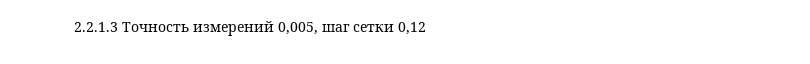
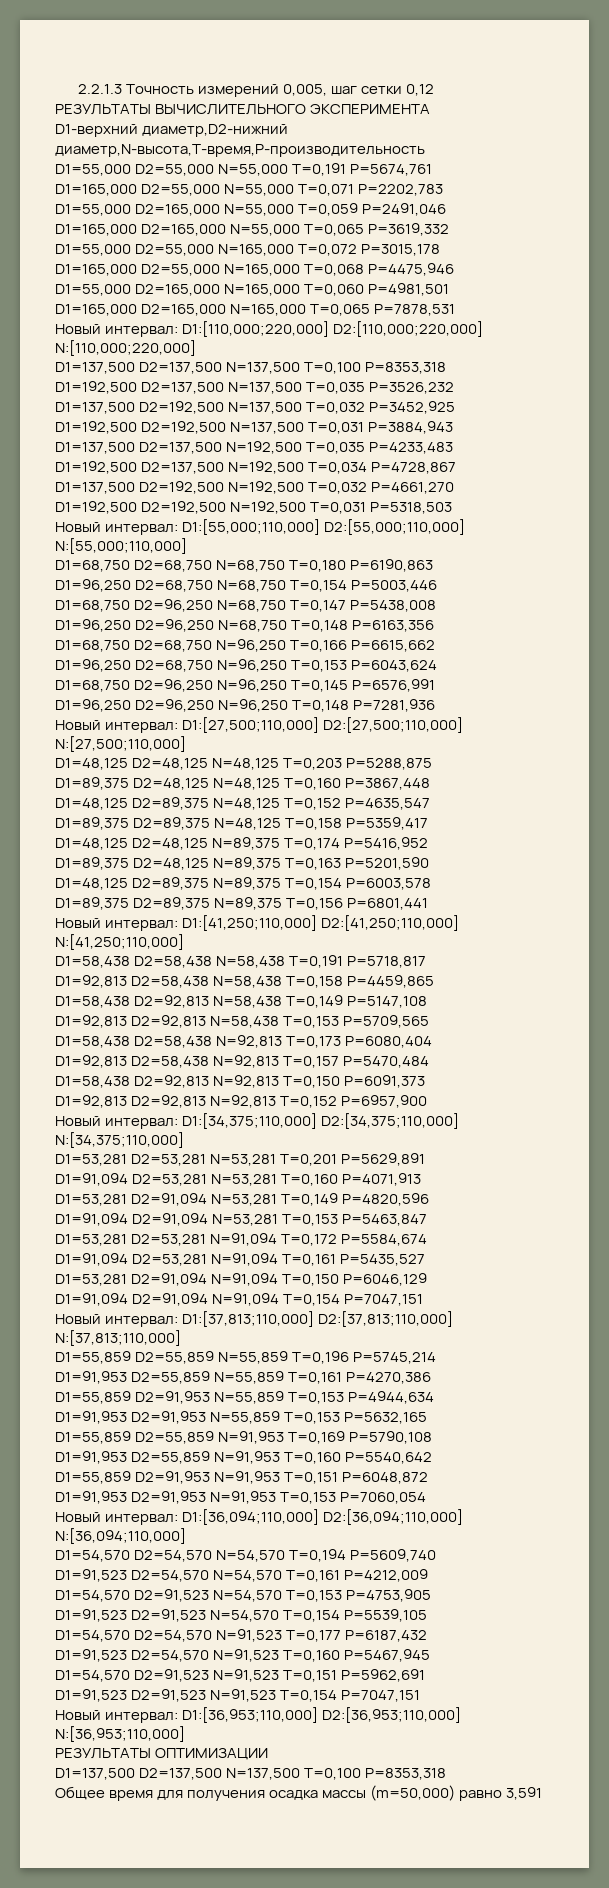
+ РЕЗУЛЬТАТЫ ВЫЧИСЛИТЕЛЬНОГО ЭКСПЕРИМЕНТА
+ D1-верхний диаметр,D2-нижний диаметр,N-высота,T-время,P-производительность
+ D1=55,000 D2=55,000 N=55,000 T=0,191 P=5674,761
+ D1=165,000 D2=55,000 N=55,000 T=0,071 P=2202,783
+ D1=55,000 D2=165,000 N=55,000 T=0,059 P=2491,046
+ D1=165,000 D2=165,000 N=55,000 T=0,065 P=3619,332
+ D1=55,000 D2=55,000 N=165,000 T=0,072 P=3015,178
+ D1=165,000 D2=55,000 N=165,000 T=0,068 P=4475,946
+ D1=55,000 D2=165,000 N=165,000 T=0,060 P=4981,501
+ D1=165,000 D2=165,000 N=165,000 T=0,065 P=7878,531
+ Новый интервал: D1:[110,000;220,000] D2:[110,000;220,000] N:[110,000;220,000]
+ D1=137,500 D2=137,500 N=137,500 T=0,100 P=8353,318
+ D1=192,500 D2=137,500 N=137,500 T=0,035 P=3526,232
+ D1=137,500 D2=192,500 N=137,500 T=0,032 P=3452,925
+ D1=192,500 D2=192,500 N=137,500 T=0,031 P=3884,943
+ D1=137,500 D2=137,500 N=192,500 T=0,035 P=4233,483
+ D1=192,500 D2=137,500 N=192,500 T=0,034 P=4728,867
+ D1=137,500 D2=192,500 N=192,500 T=0,032 P=4661,270
+ D1=192,500 D2=192,500 N=192,500 T=0,031 P=5318,503
+ Новый интервал: D1:[55,000;110,000] D2:[55,000;110,000] N:[55,000;110,000]
+ D1=68,750 D2=68,750 N=68,750 T=0,180 P=6190,863
+ D1=96,250 D2=68,750 N=68,750 T=0,154 P=5003,446
+ D1=68,750 D2=96,250 N=68,750 T=0,147 P=5438,008
+ D1=96,250 D2=96,250 N=68,750 T=0,148 P=6163,356
+ D1=68,750 D2=68,750 N=96,250 T=0,166 P=6615,662
+ D1=96,250 D2=68,750 N=96,250 T=0,153 P=6043,624
+ D1=68,750 D2=96,250 N=96,250 T=0,145 P=6576,991
+ D1=96,250 D2=96,250 N=96,250 T=0,148 P=7281,936
+ Новый интервал: D1:[27,500;110,000] D2:[27,500;110,000] N:[27,500;110,000]
+ D1=48,125 D2=48,125 N=48,125 T=0,203 P=5288,875
+ D1=89,375 D2=48,125 N=48,125 T=0,160 P=3867,448
+ D1=48,125 D2=89,375 N=48,125 T=0,152 P=4635,547
+ D1=89,375 D2=89,375 N=48,125 T=0,158 P=5359,417
+ D1=48,125 D2=48,125 N=89,375 T=0,174 P=5416,952
+ D1=89,375 D2=48,125 N=89,375 T=0,163 P=5201,590
+ D1=48,125 D2=89,375 N=89,375 T=0,154 P=6003,578
+ D1=89,375 D2=89,375 N=89,375 T=0,156 P=6801,441
+ Новый интервал: D1:[41,250;110,000] D2:[41,250;110,000] N:[41,250;110,000]
+ D1=58,438 D2=58,438 N=58,438 T=0,191 P=5718,817
+ D1=92,813 D2=58,438 N=58,438 T=0,158 P=4459,865
+ D1=58,438 D2=92,813 N=58,438 T=0,149 P=5147,108
+ D1=92,813 D2=92,813 N=58,438 T=0,153 P=5709,565
+ D1=58,438 D2=58,438 N=92,813 T=0,173 P=6080,404
+ D1=92,813 D2=58,438 N=92,813 T=0,157 P=5470,484
+ D1=58,438 D2=92,813 N=92,813 T=0,150 P=6091,373
+ D1=92,813 D2=92,813 N=92,813 T=0,152 P=6957,900
+ Новый интервал: D1:[34,375;110,000] D2:[34,375;110,000] N:[34,375;110,000]
+ D1=53,281 D2=53,281 N=53,281 T=0,201 P=5629,891
+ D1=91,094 D2=53,281 N=53,281 T=0,160 P=4071,913
+ D1=53,281 D2=91,094 N=53,281 T=0,149 P=4820,596
+ D1=91,094 D2=91,094 N=53,281 T=0,153 P=5463,847
+ D1=53,281 D2=53,281 N=91,094 T=0,172 P=5584,674
+ D1=91,094 D2=53,281 N=91,094 T=0,161 P=5435,527
+ D1=53,281 D2=91,094 N=91,094 T=0,150 P=6046,129
+ D1=91,094 D2=91,094 N=91,094 T=0,154 P=7047,151
+ Новый интервал: D1:[37,813;110,000] D2:[37,813;110,000] N:[37,813;110,000]
+ D1=55,859 D2=55,859 N=55,859 T=0,196 P=5745,214
+ D1=91,953 D2=55,859 N=55,859 T=0,161 P=4270,386
+ D1=55,859 D2=91,953 N=55,859 T=0,153 P=4944,634
+ D1=91,953 D2=91,953 N=55,859 T=0,153 P=5632,165
+ D1=55,859 D2=55,859 N=91,953 T=0,169 P=5790,108
+ D1=91,953 D2=55,859 N=91,953 T=0,160 P=5540,642
+ D1=55,859 D2=91,953 N=91,953 T=0,151 P=6048,872
+ D1=91,953 D2=91,953 N=91,953 T=0,153 P=7060,054
+ Новый интервал: D1:[36,094;110,000] D2:[36,094;110,000] N:[36,094;110,000]
+ D1=54,570 D2=54,570 N=54,570 T=0,194 P=5609,740
+ D1=91,523 D2=54,570 N=54,570 T=0,161 P=4212,009
+ D1=54,570 D2=91,523 N=54,570 T=0,153 P=4753,905
+ D1=91,523 D2=91,523 N=54,570 T=0,154 P=5539,105
+ D1=54,570 D2=54,570 N=91,523 T=0,177 P=6187,432
+ D1=91,523 D2=54,570 N=91,523 T=0,160 P=5467,945
+ D1=54,570 D2=91,523 N=91,523 T=0,151 P=5962,691
+ D1=91,523 D2=91,523 N=91,523 T=0,154 P=7047,151
+ Новый интервал: D1:[36,953;110,000] D2:[36,953;110,000] N:[36,953;110,000]
+ РЕЗУЛЬТАТЫ ОПТИМИЗАЦИИ
+ D1=137,500 D2=137,500 N=137,500 T=0,100 P=8353,318
+ Общее время для получения осадка массы (m=50,000) равно 3,591

